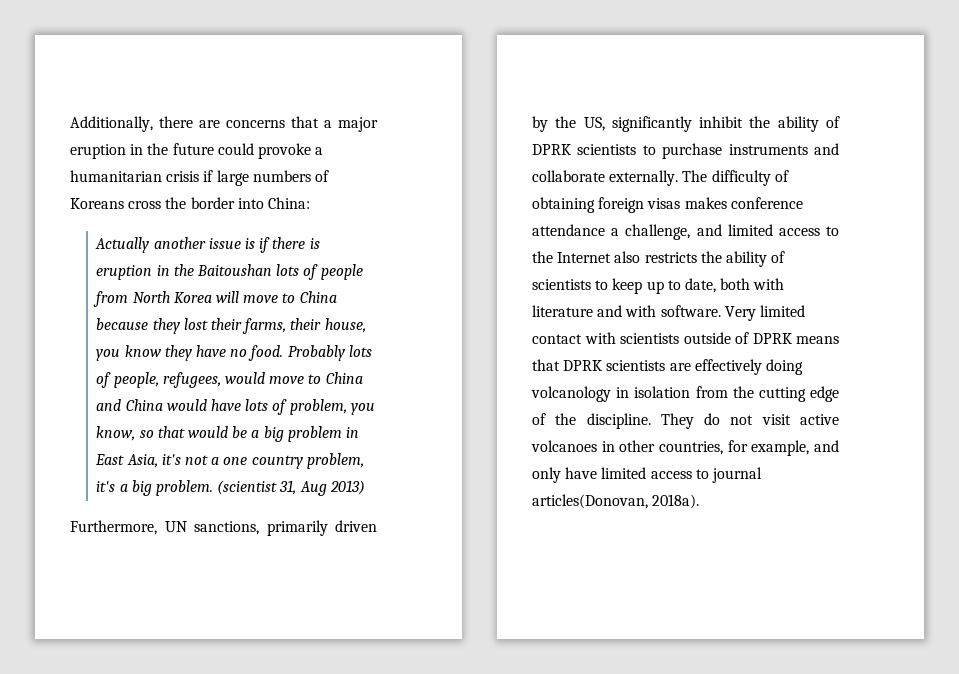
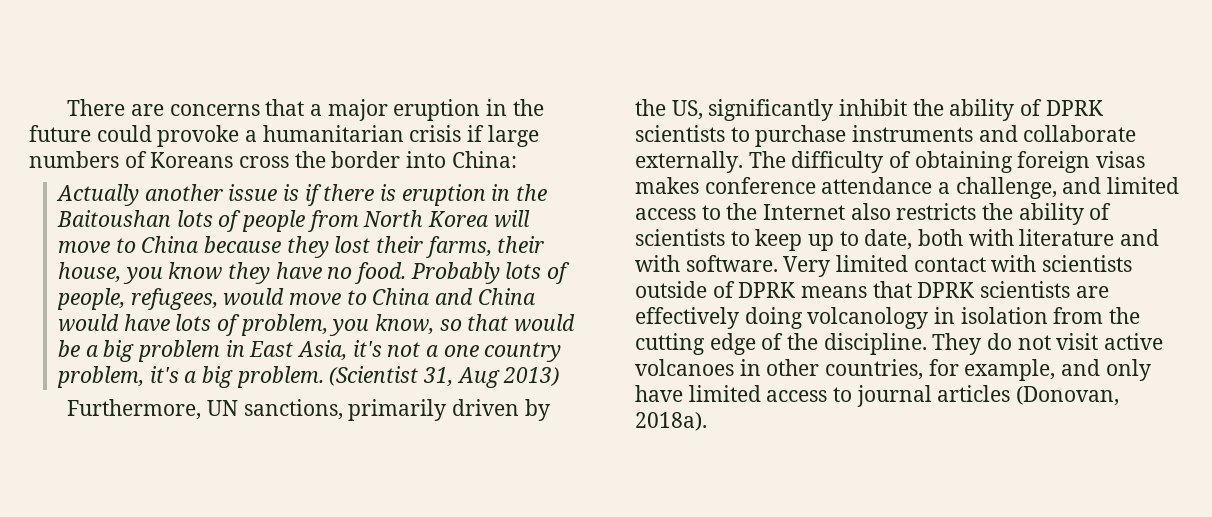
- Additionally, there are concerns that a major eruption in the future could provoke a humanitarian crisis if large numbers of Koreans cross the border into China:
+ There are concerns that a major eruption in the future could provoke a humanitarian crisis if large numbers of Koreans cross the border into China:
- (scientist 31, Aug 2013)
+ (Scientist 31, Aug 2013)
- They do not visit active volcanoes in other countries, for example, and only have limited access to journal articles(Donovan, 2018a).
+ They do not visit active volcanoes in other countries, for example, and only have limited access to journal articles (Donovan, 2018a).

